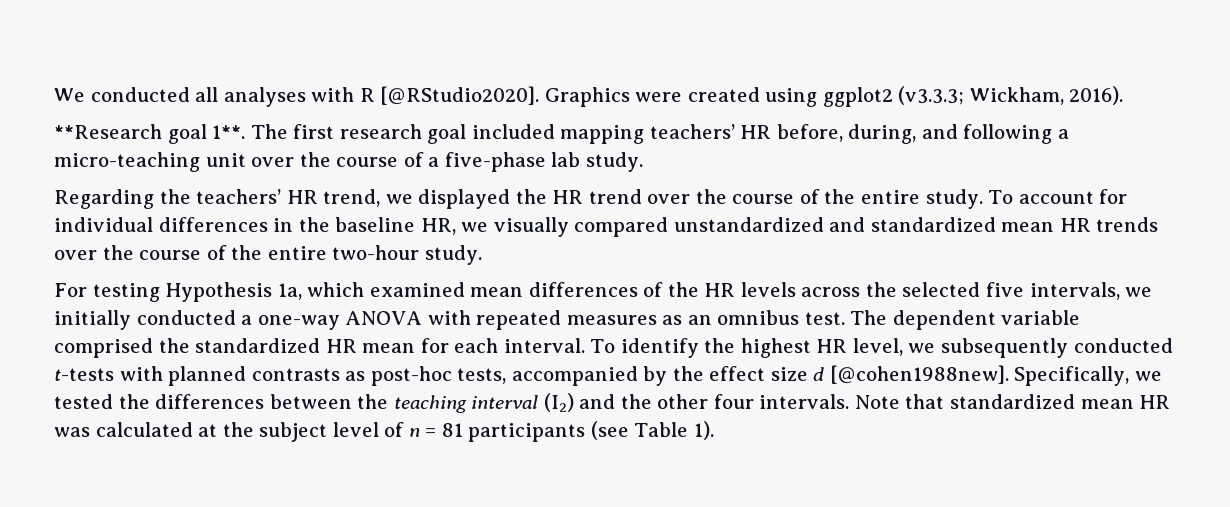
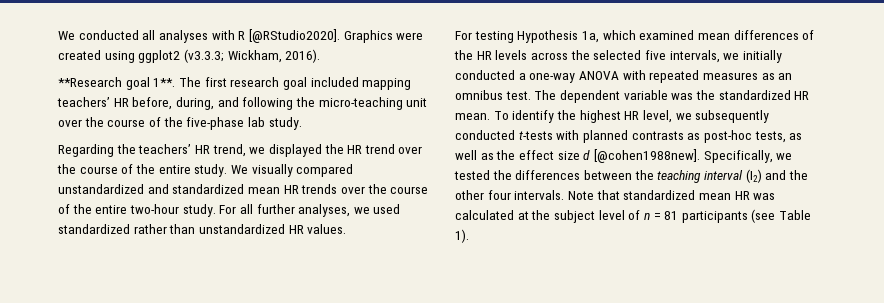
- The first research goal included mapping teachers’ HR before, during, and following a micro-teaching unit over the course of a five-phase lab study.
+ The first research goal included mapping teachers’ HR before, during, and following the micro-teaching unit over the course of the five-phase lab study.
- To account for individual differences in the baseline HR, we visually compared unstandardized and standardized mean HR trends over the course of the entire two-hour study.
+ We visually compared unstandardized and standardized mean HR trends over the course of the entire two-hour study. For all further analyses, we used standardized rather than unstandardized HR values.
- The dependent variable comprised the standardized HR mean for each interval.
+ The dependent variable was the standardized HR mean.
- To identify the highest HR level, we subsequently conducted t-tests with planned contrasts as post-hoc tests, accompanied by the effect size d [@cohen1988new].
+ To identify the highest HR level, we subsequently conducted t-tests with planned contrasts as post-hoc tests, as well as the effect size d [@cohen1988new].

